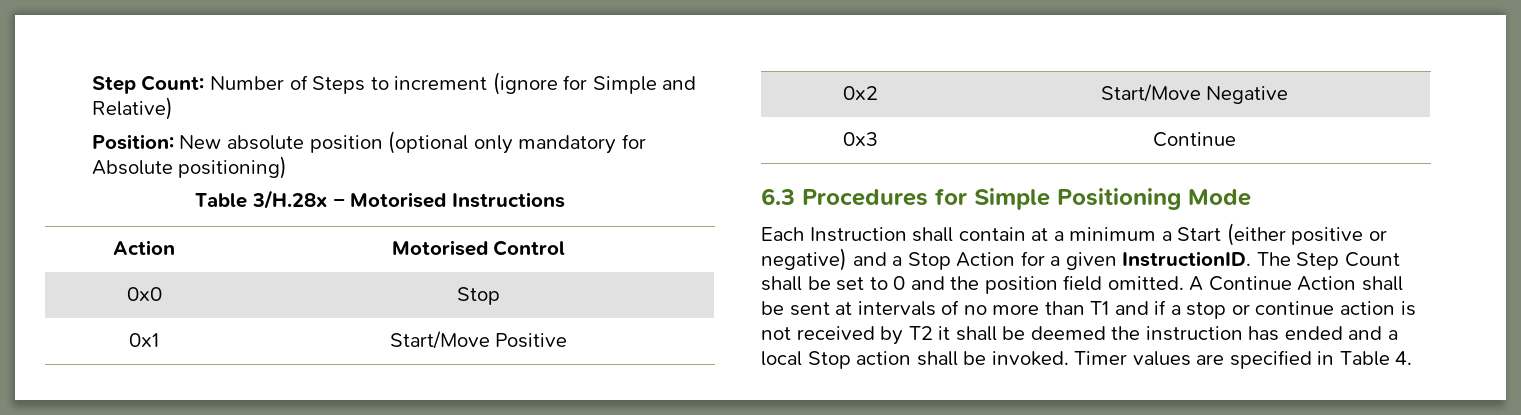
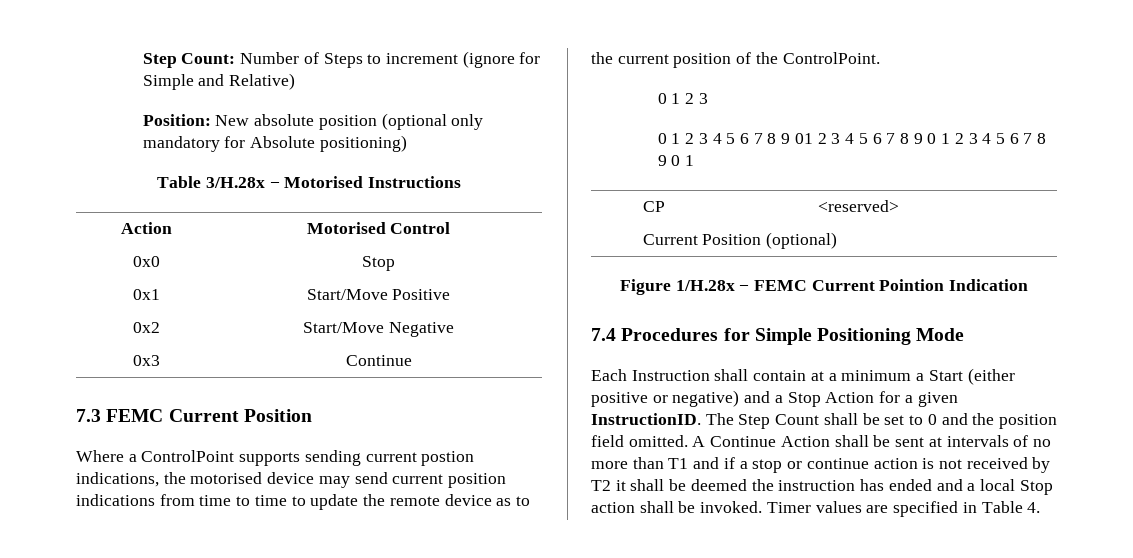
- 6.3 Procedures for Simple Positioning Mode
+ 7.3 FEMC Current Position
+ Where a ControlPoint supports sending current postion indications, the motorised device may send current position indications from time to time to update the remote device as to the current position of the ControlPoint.
+ 0 1 2 3
+ 0 1 2 3 4 5 6 7 8 9 01 2 3 4 5 6 7 8 9 0 1 2 3 4 5 6 7 8 9 0 1
+ CP | <reserved>
+ Current Position (optional)
+ Figure 1/H.28x − FEMC Current Pointion Indication
+ 7.4 Procedures for Simple Positioning Mode

